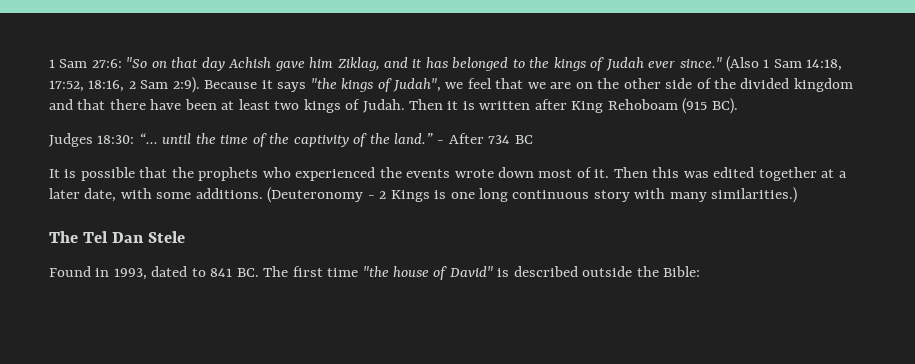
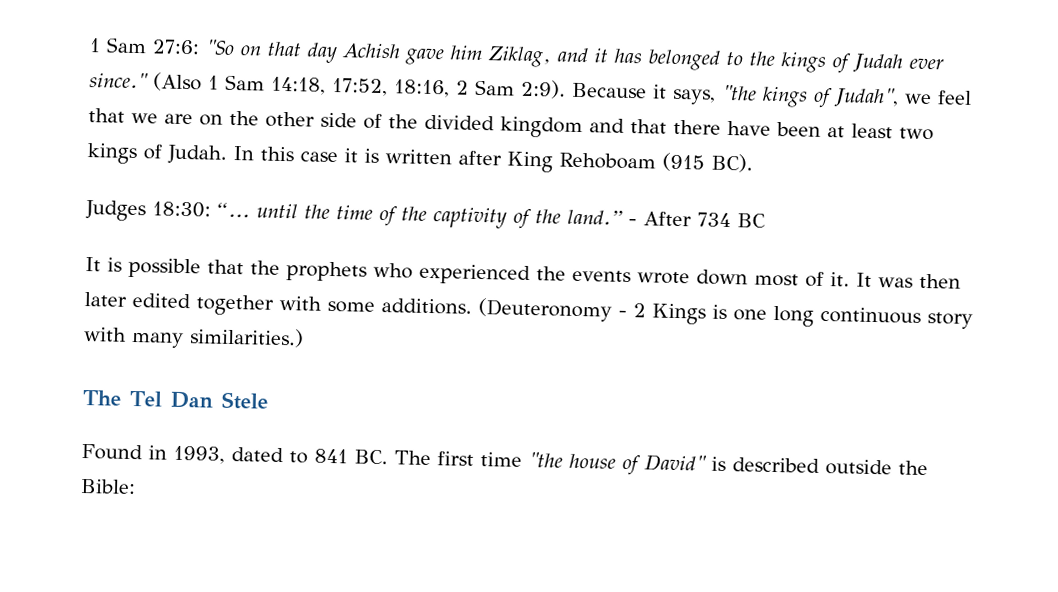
- Because it says "the kings of Judah", we feel that we are on the other side of the divided kingdom and that there have been at least two kings of Judah.
+ Because it says, "the kings of Judah", we feel that we are on the other side of the divided kingdom and that there have been at least two kings of Judah.
- Then it is written after King Rehoboam (915 BC).
+ In this case it is written after King Rehoboam (915 BC).
- Then this was edited together at a later date, with some additions.
+ It was then later edited together with some additions.

